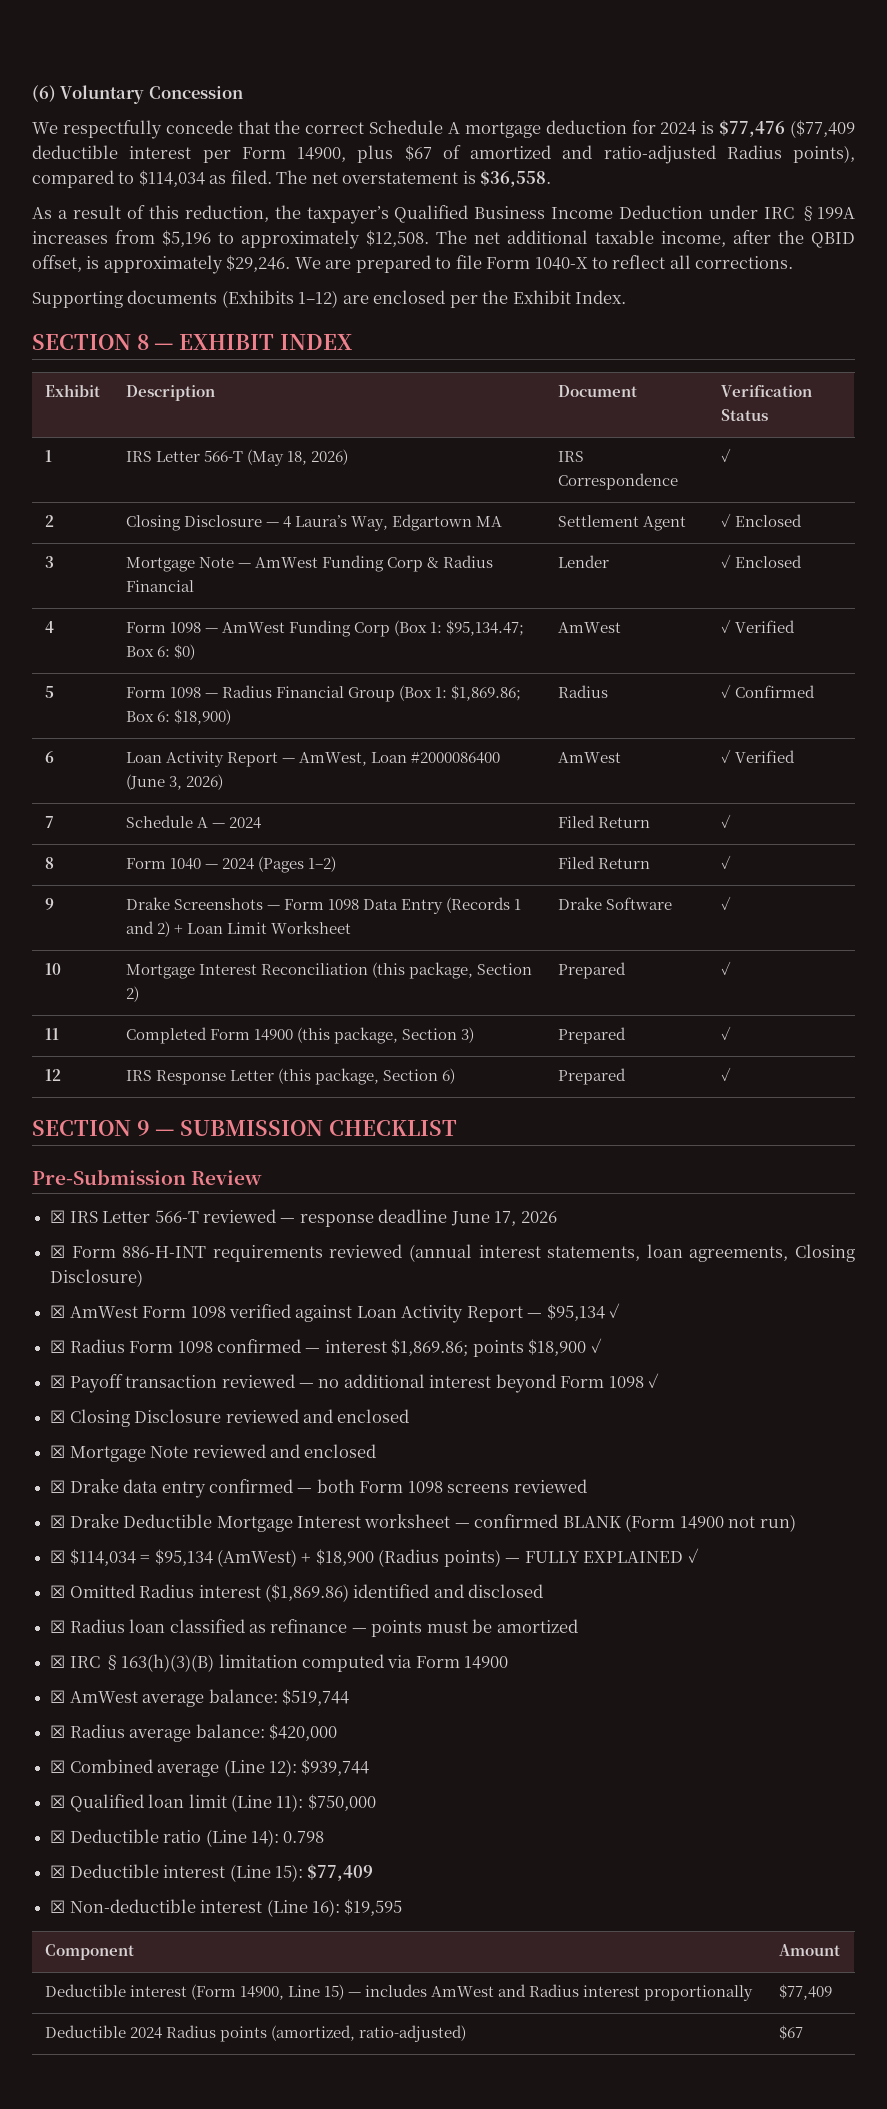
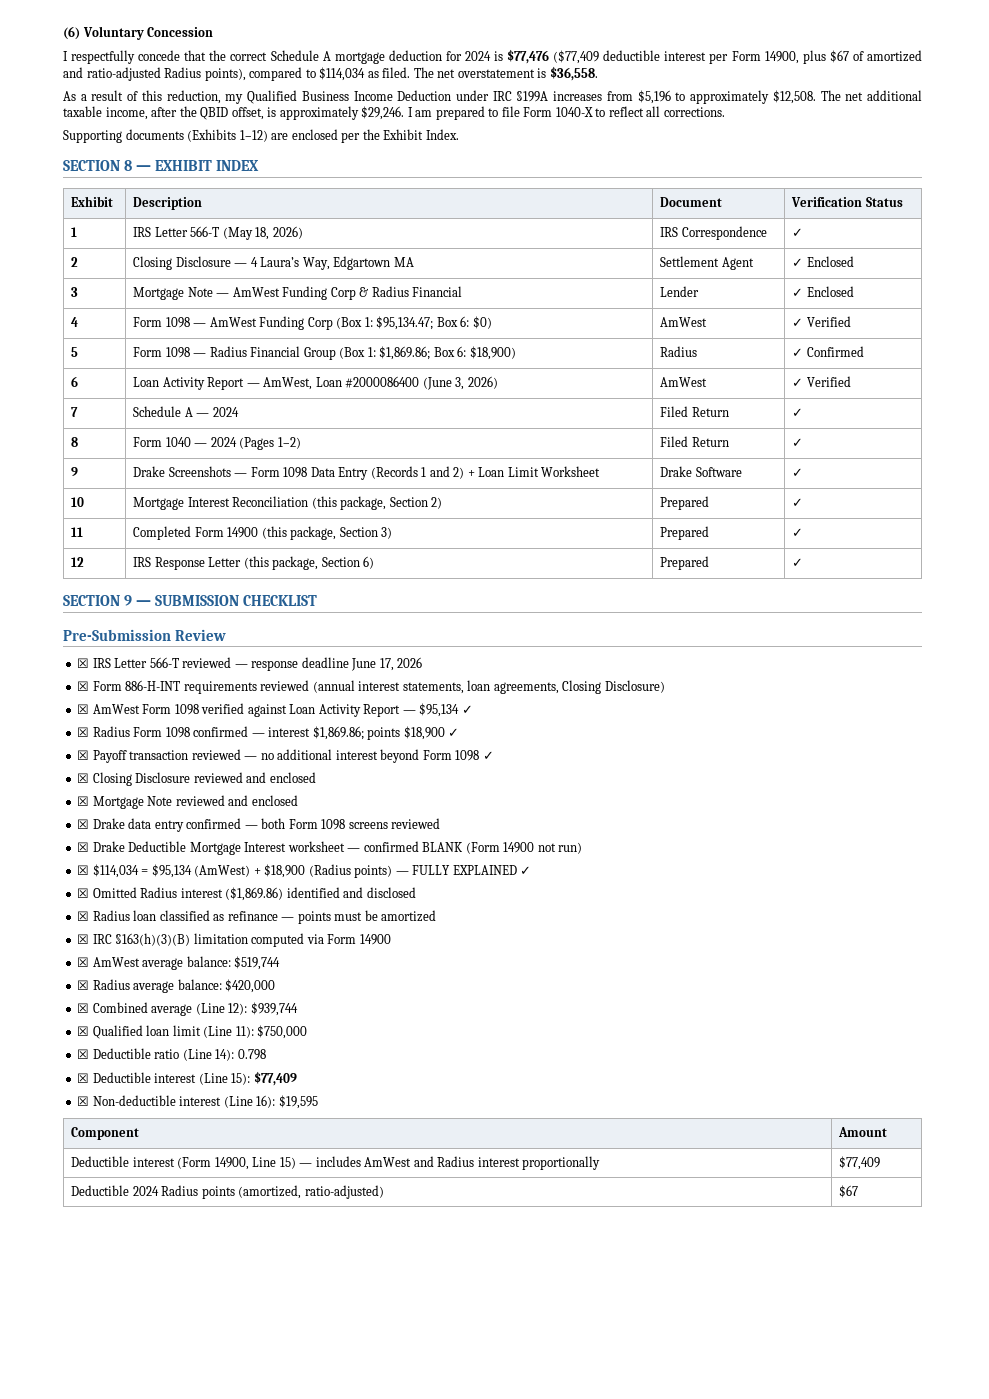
- We respectfully concede that the correct Schedule A mortgage deduction for 2024 is $77,476 ($77,409 deductible interest per Form 14900, plus $67 of amortized and ratio-adjusted Radius points), compared to $114,034 as filed.
+ I respectfully concede that the correct Schedule A mortgage deduction for 2024 is $77,476 ($77,409 deductible interest per Form 14900, plus $67 of amortized and ratio-adjusted Radius points), compared to $114,034 as filed.
- As a result of this reduction, the taxpayer’s Qualified Business Income Deduction under IRC §199A increases from $5,196 to approximately $12,508.
+ As a result of this reduction, my Qualified Business Income Deduction under IRC §199A increases from $5,196 to approximately $12,508.
- We are prepared to file Form 1040-X to reflect all corrections.
+ I am prepared to file Form 1040-X to reflect all corrections.

